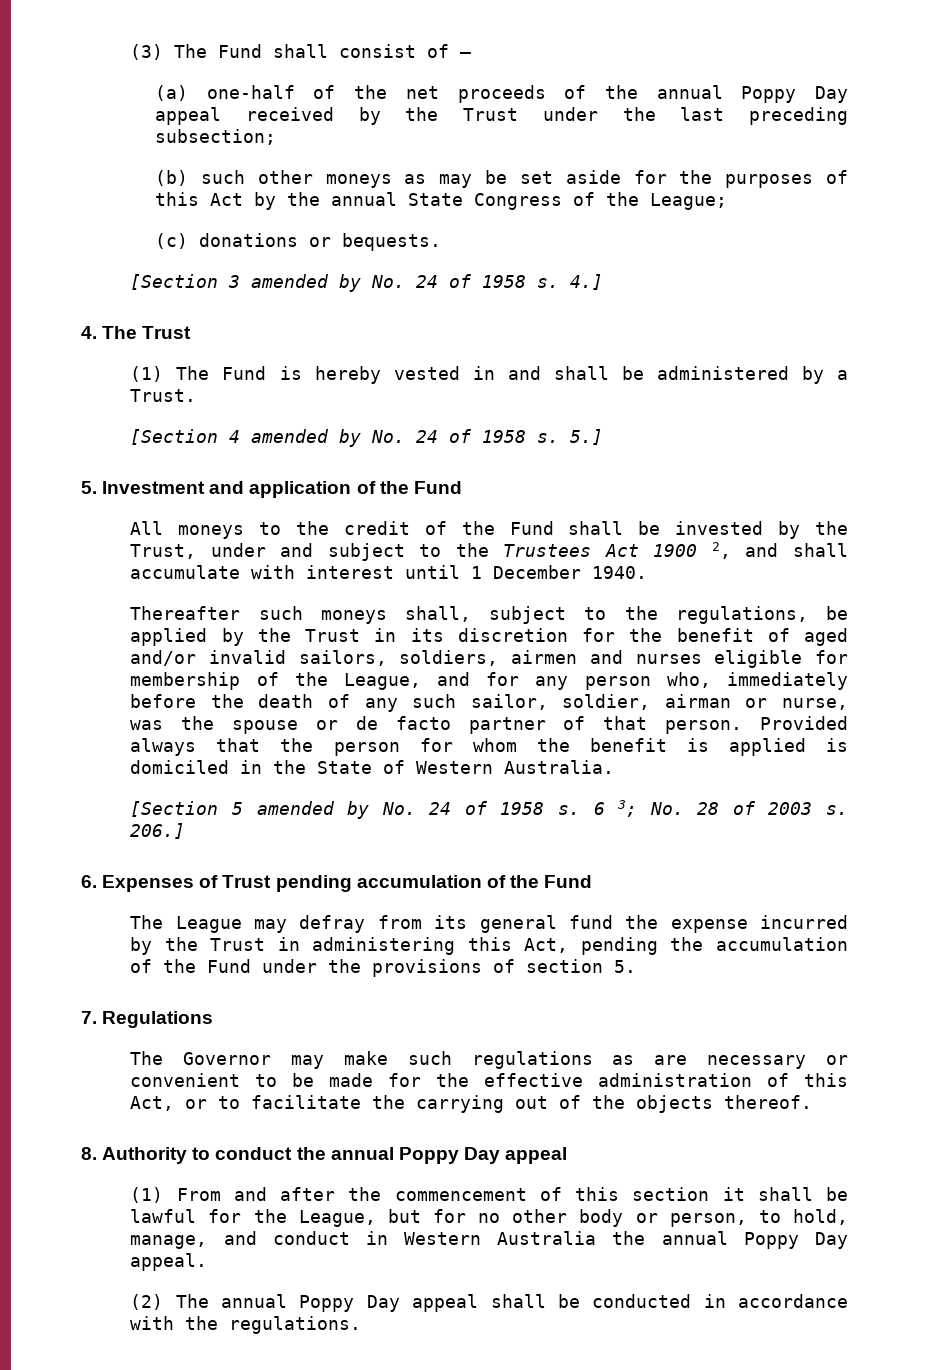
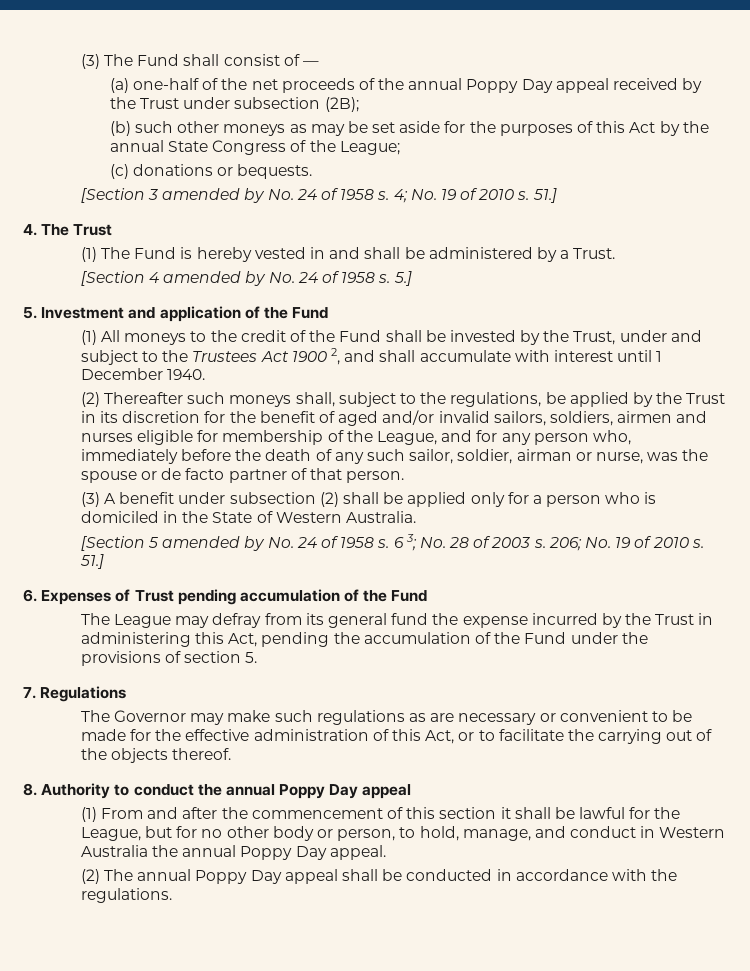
- (a) one-half of the net proceeds of the annual Poppy Day appeal received by the Trust under the last preceding subsection;
+ (a) one-half of the net proceeds of the annual Poppy Day appeal received by the Trust under subsection (2B);
- 4.]
+ 4; No. 19 of 2010 s. 51.]
- All moneys to the credit of the Fund shall be invested by the Trust, under and subject to the Trustees Act 1900 2, and shall accumulate with interest until 1 December 1940.
+ (1) All moneys to the credit of the Fund shall be invested by the Trust, under and subject to the Trustees Act 1900 2, and shall accumulate with interest until 1 December 1940.
- Thereafter such moneys shall, subject to the regulations, be applied by the Trust in its discretion for the benefit of aged and/or invalid sailors, soldiers, airmen and nurses eligible for membership of the League, and for any person who, immediately before the death of any such sailor, soldier, airman or nurse, was the spouse or de facto partner of that person. Provided always that the person for whom the benefit is applied is domiciled in the State of Western Australia.
+ (2) Thereafter such moneys shall, subject to the regulations, be applied by the Trust in its discretion for the benefit of aged and/or invalid sailors, soldiers, airmen and nurses eligible for membership of the League, and for any person who, immediately before the death of any such sailor, soldier, airman or nurse, was the spouse or de facto partner of that person.
+ (3) A benefit under subsection (2) shall be applied only for a person who is domiciled in the State of Western Australia.
- 206.]
+ 206; No. 19 of 2010 s. 51.]

